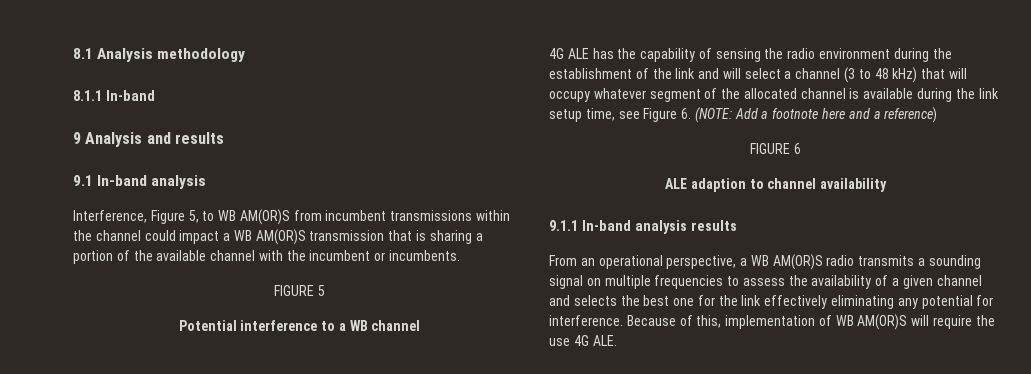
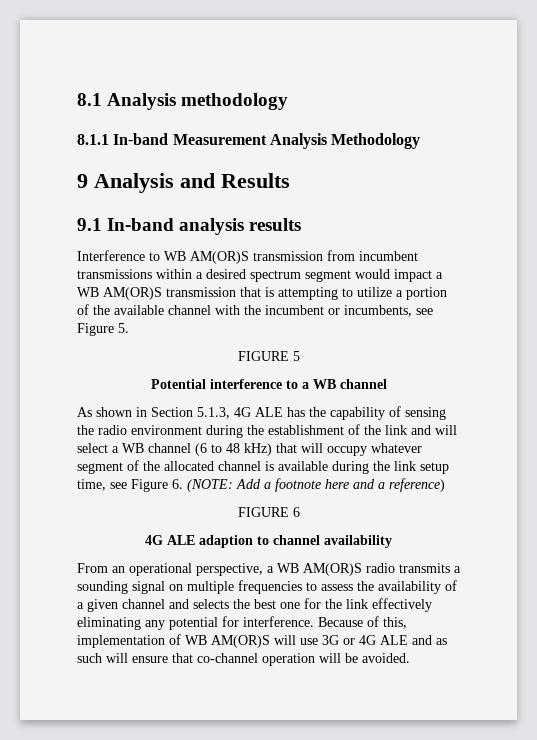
- 8.1.1 In-band
+ 8.1.1 In-band Measurement Analysis Methodology
- 9 Analysis and results
+ 9 Analysis and Results
- 9.1 In-band analysis
- Interference, Figure 5, to WB AM(OR)S from incumbent transmissions within the channel could impact a WB AM(OR)S transmission that is sharing a portion of the available channel with the incumbent or incumbents.
+ 9.1 In-band analysis results
+ Interference to WB AM(OR)S transmission from incumbent transmissions within a desired spectrum segment would impact a WB AM(OR)S transmission that is attempting to utilize a portion of the available channel with the incumbent or incumbents, see Figure 5.
- 4G ALE has the capability of sensing the radio environment during the establishment of the link and will select a channel (3 to 48 kHz) that will occupy whatever segment of the allocated channel is available during the link setup time, see Figure 6. (NOTE: Add a footnote here and a reference)
+ As shown in Section 5.1.3, 4G ALE has the capability of sensing the radio environment during the establishment of the link and will select a WB channel (6 to 48 kHz) that will occupy whatever segment of the allocated channel is available during the link setup time, see Figure 6. (NOTE: Add a footnote here and a reference)
- ALE adaption to channel availability
+ 4G ALE adaption to channel availability
- 9.1.1 In-band analysis results
- Because of this, implementation of WB AM(OR)S will require the use 4G ALE.
+ Because of this, implementation of WB AM(OR)S will use 3G or 4G ALE and as such will ensure that co-channel operation will be avoided.

